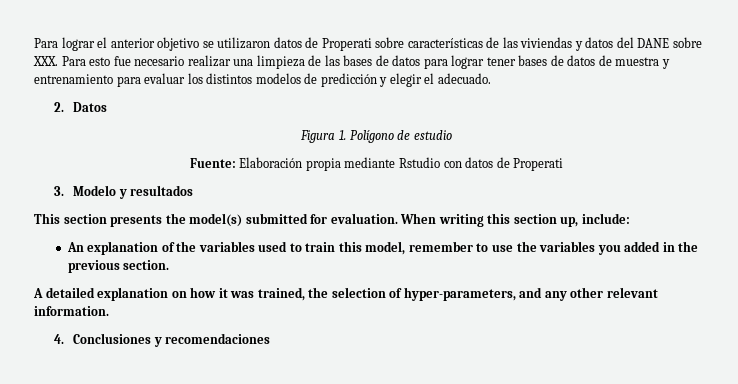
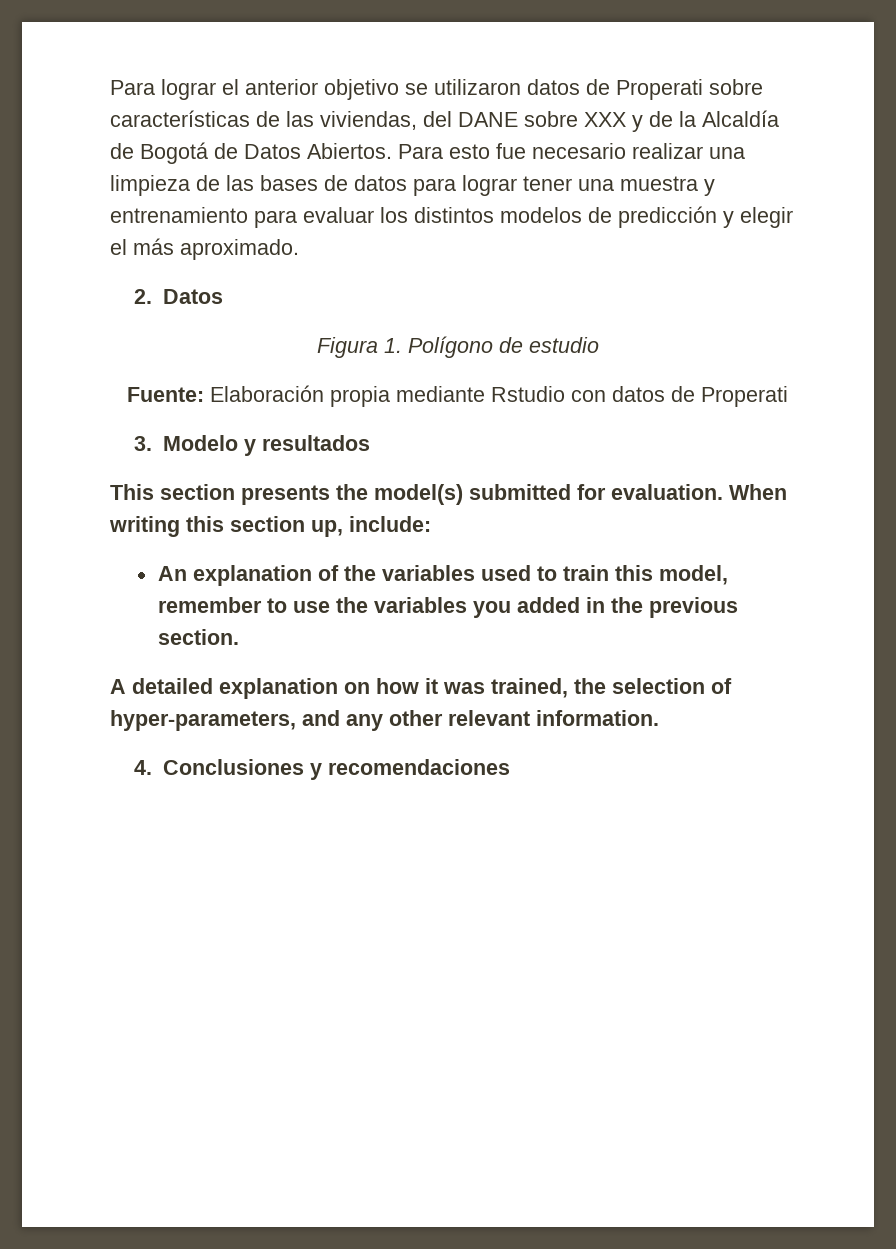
- Para lograr el anterior objetivo se utilizaron datos de Properati sobre características de las viviendas y datos del DANE sobre XXX. Para esto fue necesario realizar una limpieza de las bases de datos para lograr tener bases de datos de muestra y entrenamiento para evaluar los distintos modelos de predicción y elegir el adecuado.
+ Para lograr el anterior objetivo se utilizaron datos de Properati sobre características de las viviendas, del DANE sobre XXX y de la Alcaldía de Bogotá de Datos Abiertos. Para esto fue necesario realizar una limpieza de las bases de datos para lograr tener una muestra y entrenamiento para evaluar los distintos modelos de predicción y elegir el más aproximado.

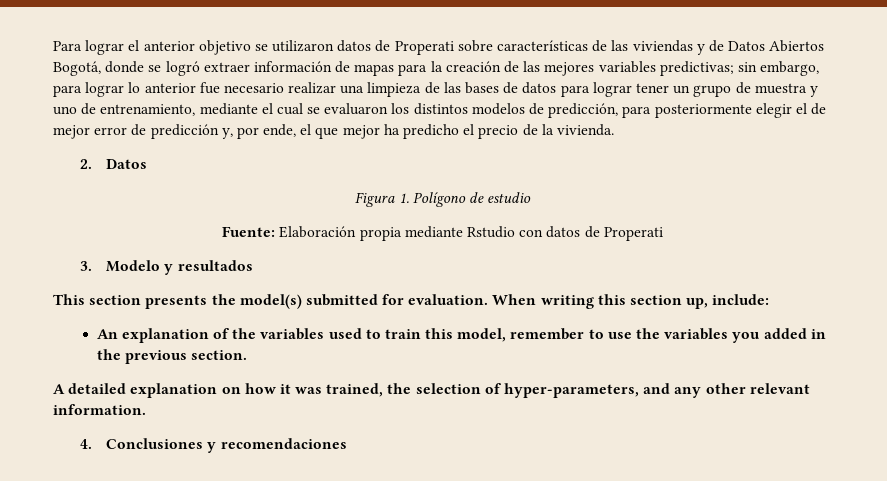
- Para lograr el anterior objetivo se utilizaron datos de Properati sobre características de las viviendas, del DANE sobre XXX y de la Alcaldía de Bogotá de Datos Abiertos. Para esto fue necesario realizar una limpieza de las bases de datos para lograr tener una muestra y entrenamiento para evaluar los distintos modelos de predicción y elegir el más aproximado.
+ Para lograr el anterior objetivo se utilizaron datos de Properati sobre características de las viviendas y de Datos Abiertos Bogotá, donde se logró extraer información de mapas para la creación de las mejores variables predictivas; sin embargo, para lograr lo anterior fue necesario realizar una limpieza de las bases de datos para lograr tener un grupo de muestra y uno de entrenamiento, mediante el cual se evaluaron los distintos modelos de predicción, para posteriormente elegir el de mejor error de predicción y, por ende, el que mejor ha predicho el precio de la vivienda.

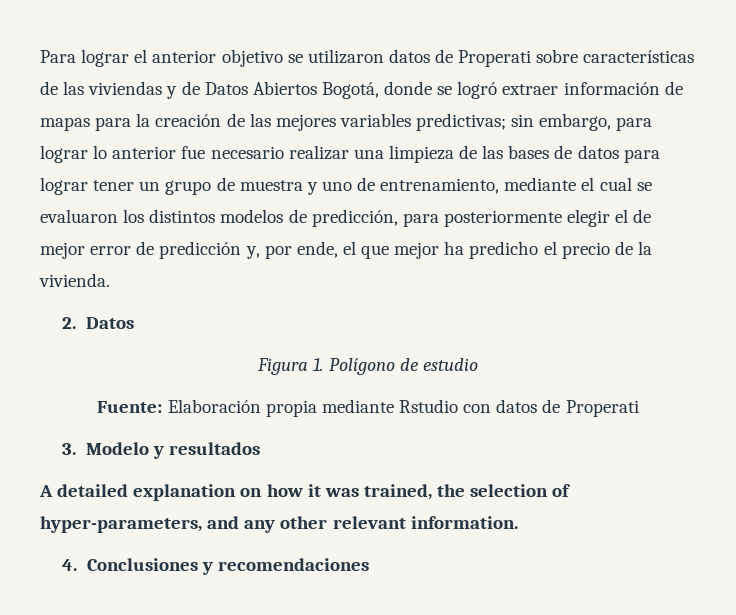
- This section presents the model(s) submitted for evaluation. When writing this section up, include:
- An explanation of the variables used to train this model, remember to use the variables you added in the previous section.

